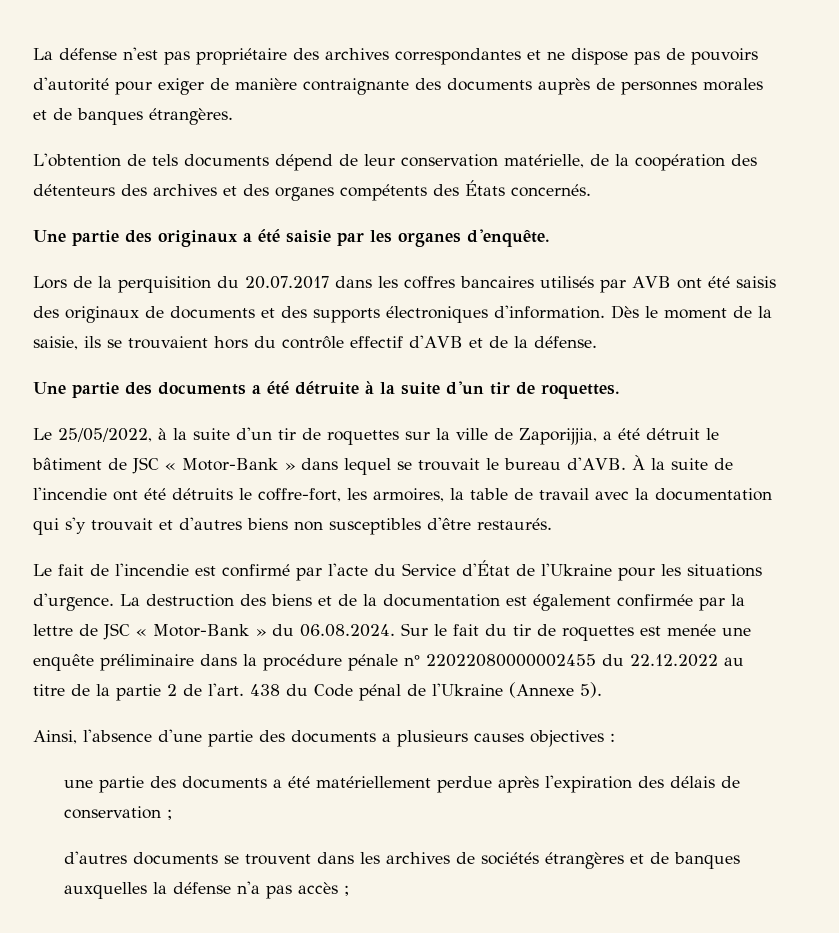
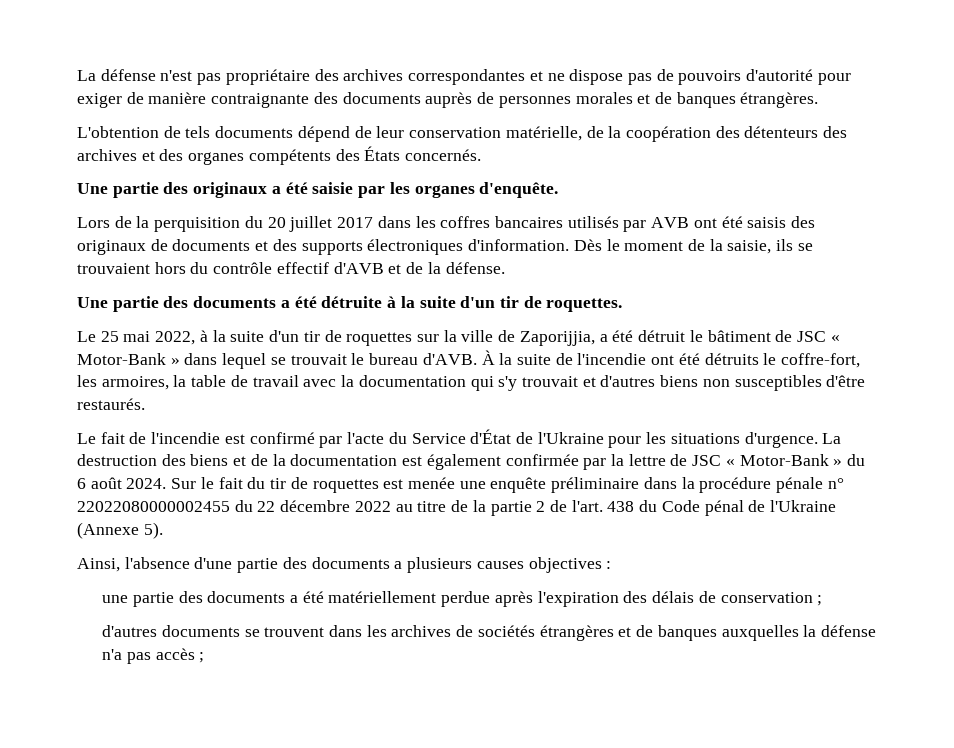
- Lors de la perquisition du 20.07.2017 dans les coffres bancaires utilisés par AVB ont été saisis des originaux de documents et des supports électroniques d'information.
+ Lors de la perquisition du 20 juillet 2017 dans les coffres bancaires utilisés par AVB ont été saisis des originaux de documents et des supports électroniques d'information.
- Le 25/05/2022, à la suite d'un tir de roquettes sur la ville de Zaporijjia, a été détruit le bâtiment de JSC « Motor-Bank » dans lequel se trouvait le bureau d'AVB.
+ Le 25 mai 2022, à la suite d'un tir de roquettes sur la ville de Zaporijjia, a été détruit le bâtiment de JSC « Motor-Bank » dans lequel se trouvait le bureau d'AVB.
- La destruction des biens et de la documentation est également confirmée par la lettre de JSC « Motor-Bank » du 06.08.2024. Sur le fait du tir de roquettes est menée une enquête préliminaire dans la procédure pénale n° 22022080000002455 du 22.12.2022 au titre de la partie 2 de l'art.
+ La destruction des biens et de la documentation est également confirmée par la lettre de JSC « Motor-Bank » du 6 août 2024. Sur le fait du tir de roquettes est menée une enquête préliminaire dans la procédure pénale n° 22022080000002455 du 22 décembre 2022 au titre de la partie 2 de l'art.

